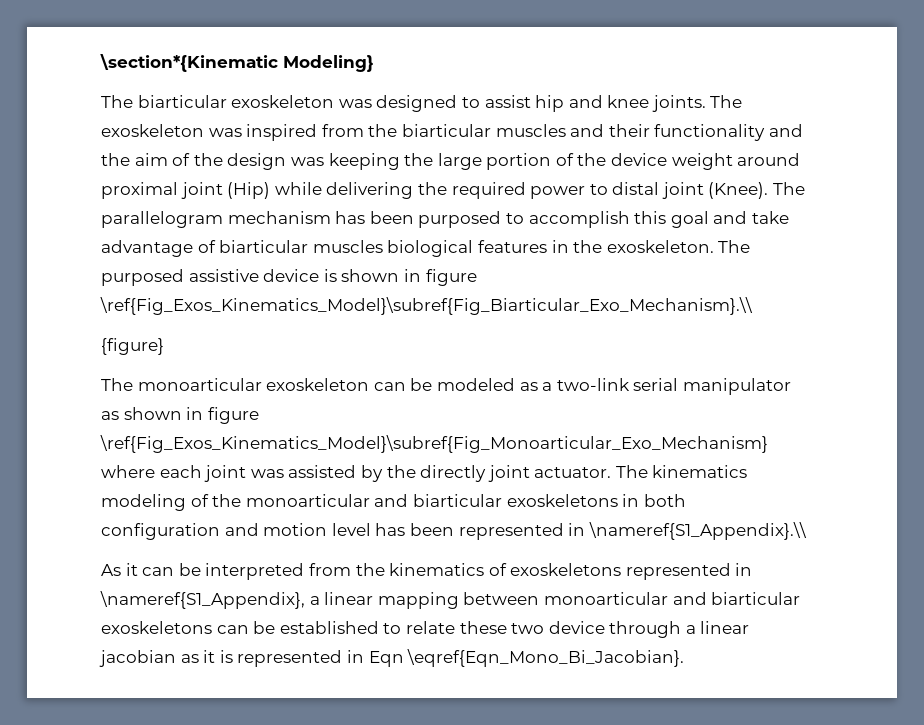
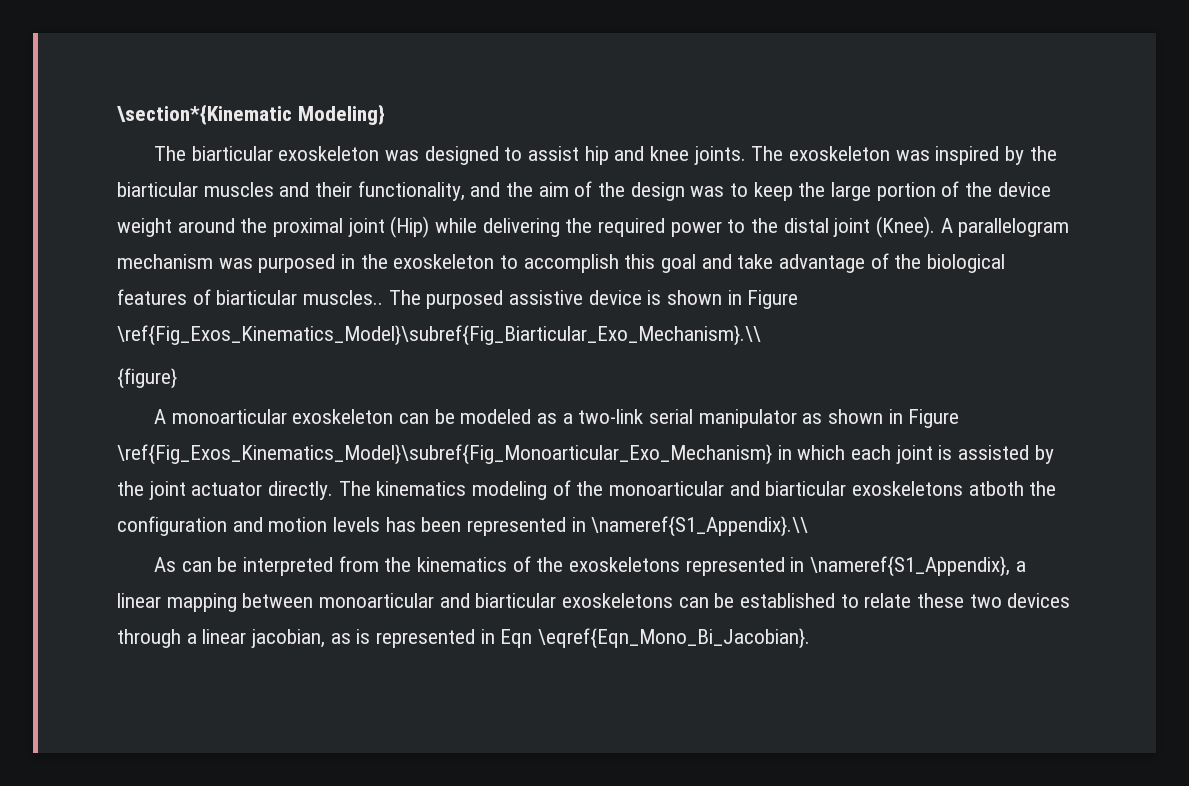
- The exoskeleton was inspired from the biarticular muscles and their functionality and the aim of the design was keeping the large portion of the device weight around proximal joint (Hip) while delivering the required power to distal joint (Knee).
+ The exoskeleton was inspired by the biarticular muscles and their functionality, and the aim of the design was to keep the large portion of the device weight around the proximal joint (Hip) while delivering the required power to the distal joint (Knee).
- The parallelogram mechanism has been purposed to accomplish this goal and take advantage of biarticular muscles biological features in the exoskeleton.
+ A parallelogram mechanism was purposed in the exoskeleton to accomplish this goal and take advantage of the biological features of biarticular muscles..
- The purposed assistive device is shown in figure \ref{Fig_Exos_Kinematics_Model}\subref{Fig_Biarticular_Exo_Mechanism}.\\
+ The purposed assistive device is shown in Figure \ref{Fig_Exos_Kinematics_Model}\subref{Fig_Biarticular_Exo_Mechanism}.\\
- The monoarticular exoskeleton can be modeled as a two-link serial manipulator as shown in figure \ref{Fig_Exos_Kinematics_Model}\subref{Fig_Monoarticular_Exo_Mechanism} where each joint was assisted by the directly joint actuator.
+ A monoarticular exoskeleton can be modeled as a two-link serial manipulator as shown in Figure \ref{Fig_Exos_Kinematics_Model}\subref{Fig_Monoarticular_Exo_Mechanism} in which each joint is assisted by the joint actuator directly.
- The kinematics modeling of the monoarticular and biarticular exoskeletons in both configuration and motion level has been represented in \nameref{S1_Appendix}.\\
+ The kinematics modeling of the monoarticular and biarticular exoskeletons atboth the configuration and motion levels has been represented in \nameref{S1_Appendix}.\\
- As it can be interpreted from the kinematics of exoskeletons represented in \nameref{S1_Appendix}, a linear mapping between monoarticular and biarticular exoskeletons can be established to relate these two device through a linear jacobian as it is represented in Eqn \eqref{Eqn_Mono_Bi_Jacobian}.
+ As can be interpreted from the kinematics of the exoskeletons represented in \nameref{S1_Appendix}, a linear mapping between monoarticular and biarticular exoskeletons can be established to relate these two devices through a linear jacobian, as is represented in Eqn \eqref{Eqn_Mono_Bi_Jacobian}.

